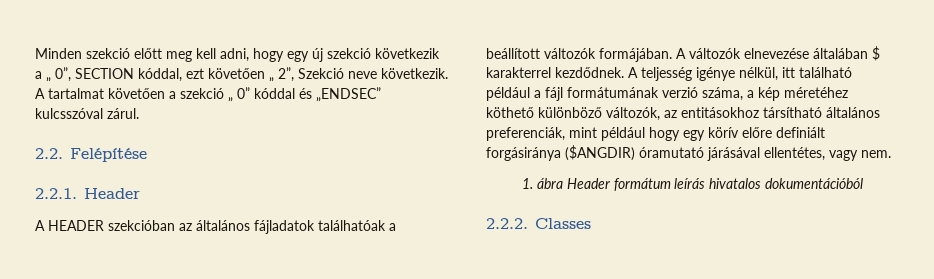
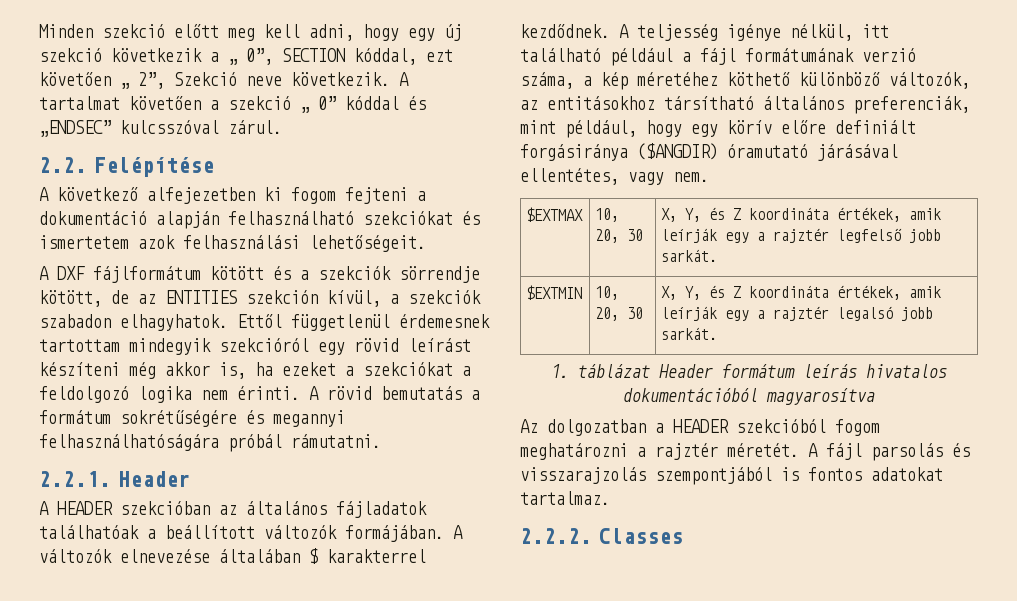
+ A következő alfejezetben ki fogom fejteni a dokumentáció alapján felhasználható szekciókat és ismertetem azok felhasználási lehetőségeit.
+ A DXF fájlformátum kötött és a szekciók sörrendje kötött, de az ENTITIES szekción kívül, a szekciók szabadon elhagyhatok. Ettől függetlenül érdemesnek tartottam mindegyik szekcióról egy rövid leírást készíteni még akkor is, ha ezeket a szekciókat a feldolgozó logika nem érinti. A rövid bemutatás a formátum sokrétűségére és megannyi felhasználhatóságára próbál rámutatni.
- A teljesség igénye nélkül, itt található például a fájl formátumának verzió száma, a kép méretéhez köthető különböző változók, az entitásokhoz társítható általános preferenciák, mint például hogy egy körív előre definiált forgásiránya ($ANGDIR) óramutató járásával ellentétes, vagy nem.
+ A teljesség igénye nélkül, itt található például a fájl formátumának verzió száma, a kép méretéhez köthető különböző változók, az entitásokhoz társítható általános preferenciák, mint például, hogy egy körív előre definiált forgásiránya ($ANGDIR) óramutató járásával ellentétes, vagy nem.
+ $EXTMAX | 10, 20, 30 | X, Y, és Z koordináta értékek, amik leírják egy a rajztér legfelső jobb sarkát.
+ $EXTMIN | 10, 20, 30 | X, Y, és Z koordináta értékek, amik leírják egy a rajztér legalsó jobb sarkát.
- 1. ábra Header formátum leírás hivatalos dokumentációból
+ 1. táblázat Header formátum leírás hivatalos dokumentációból magyarosítva
+ Az dolgozatban a HEADER szekcióból fogom meghatározni a rajztér méretét. A fájl parsolás és visszarajzolás szempontjából is fontos adatokat tartalmaz.

